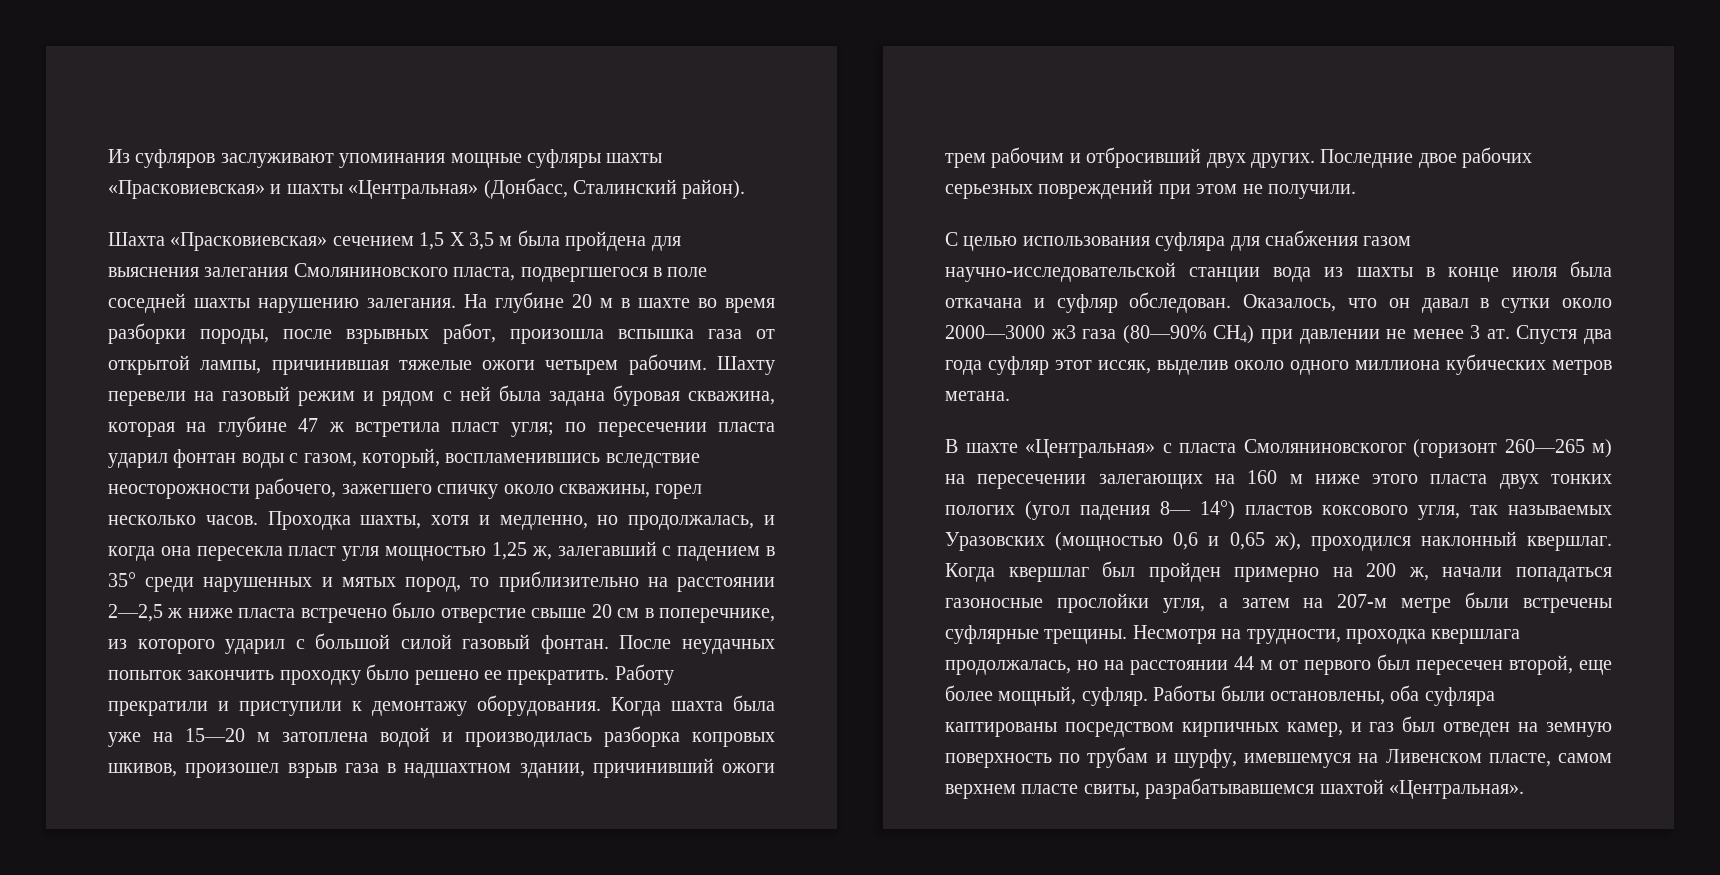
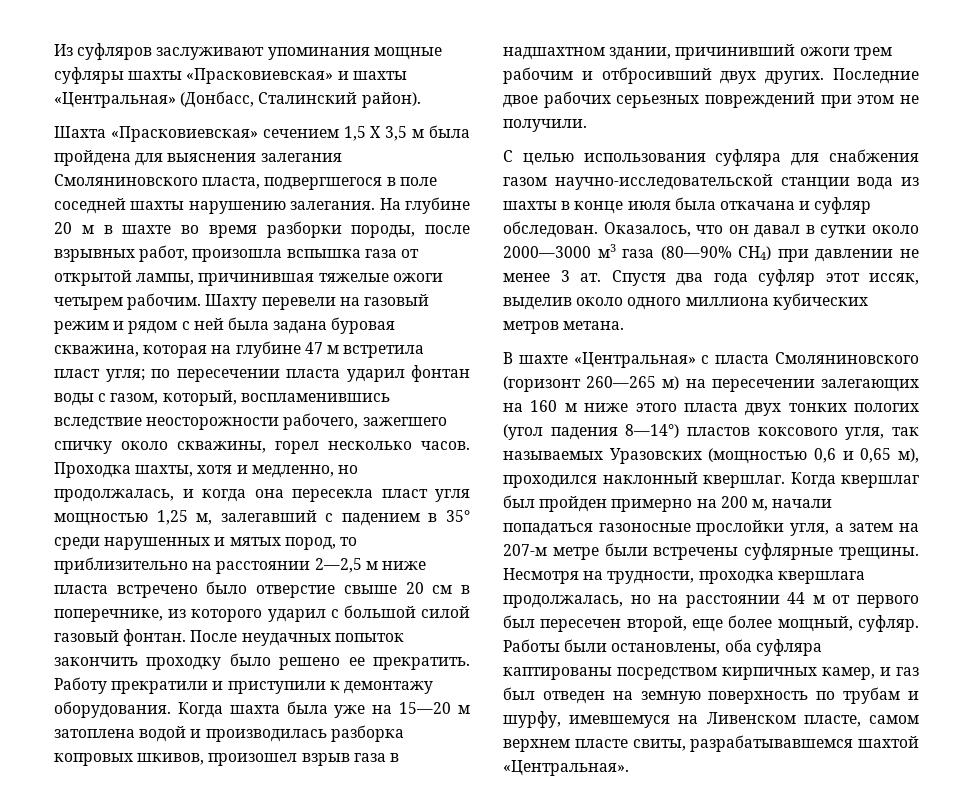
- Шахту перевели на газовый режим и рядом с ней была задана буровая скважина, которая на глубине 47 ж встретила пласт угля; по пересечении пласта ударил фонтан воды с газом, который, воспламенившись вследствие неосторожности рабочего, зажегшего спичку около скважины, горел несколько часов.
+ Шахту перевели на газовый режим и рядом с ней была задана буровая скважина, которая на глубине 47 м встретила пласт угля; по пересечении пласта ударил фонтан воды с газом, который, воспламенившись вследствие неосторожности рабочего, зажегшего спичку около скважины, горел несколько часов.
- Проходка шахты, хотя и медленно, но продолжалась, и когда она пересекла пласт угля мощностью 1,25 ж, залегавший с падением в 35° среди нарушенных и мятых пород, то приблизительно на расстоянии 2—2,5 ж ниже пласта встречено было отверстие свыше 20 см в поперечнике, из которого ударил с большой силой газовый фонтан.
+ Проходка шахты, хотя и медленно, но продолжалась, и когда она пересекла пласт угля мощностью 1,25 м, залегавший с падением в 35° среди нарушенных и мятых пород, то приблизительно на расстоянии 2—2,5 м ниже пласта встречено было отверстие свыше 20 см в поперечнике, из которого ударил с большой силой газовый фонтан.
- Оказалось, что он давал в сутки около 2000—3000 ж3 газа (80—90% СН4) при давлении не менее 3 ат.
+ Оказалось, что он давал в сутки около 2000—3000 м3 газа (80—90% СН4) при давлении не менее 3 ат.
- В шахте «Центральная» с пласта Смоляниновскогог (горизонт 260—265 м) на пересечении залегающих на 160 м ниже этого пласта двух тонких пологих (угол падения 8— 14°) пластов коксового угля, так называемых Уразовских (мощностью 0,6 и 0,65 ж), проходился наклонный квершлаг.
+ В шахте «Центральная» с пласта Смоляниновского (горизонт 260—265 м) на пересечении залегающих на 160 м ниже этого пласта двух тонких пологих (угол падения 8—14°) пластов коксового угля, так называемых Уразовских (мощностью 0,6 и 0,65 м), проходился наклонный квершлаг.
- Когда квершлаг был пройден примерно на 200 ж, начали попадаться газоносные прослойки угля, а затем на 207-м метре были встречены суфлярные трещины.
+ Когда квершлаг был пройден примерно на 200 м, начали попадаться газоносные прослойки угля, а затем на 207-м метре были встречены суфлярные трещины.

